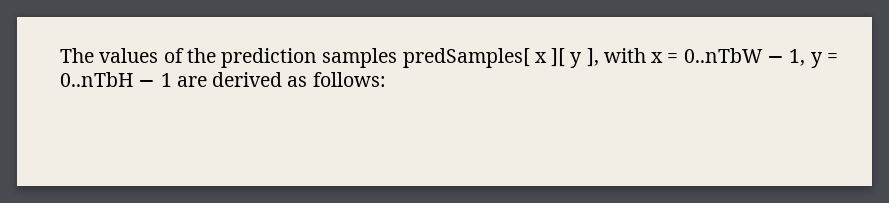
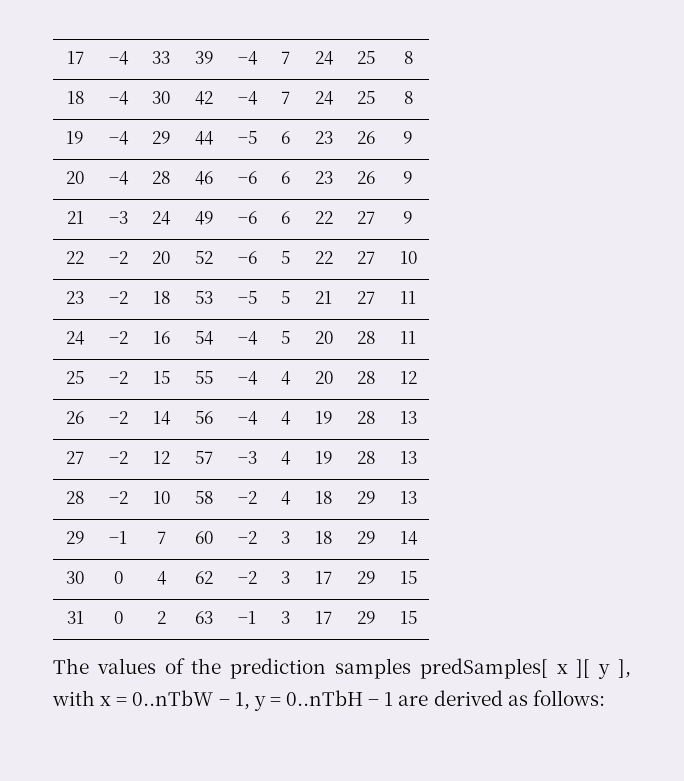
+ 17 | −4 | 33 | 39 | −4 | 7 | 24 | 25 | 8
+ 18 | −4 | 30 | 42 | −4 | 7 | 24 | 25 | 8
+ 19 | −4 | 29 | 44 | −5 | 6 | 23 | 26 | 9
+ 20 | −4 | 28 | 46 | −6 | 6 | 23 | 26 | 9
+ 21 | −3 | 24 | 49 | −6 | 6 | 22 | 27 | 9
+ 22 | −2 | 20 | 52 | −6 | 5 | 22 | 27 | 10
+ 23 | −2 | 18 | 53 | −5 | 5 | 21 | 27 | 11
+ 24 | −2 | 16 | 54 | −4 | 5 | 20 | 28 | 11
+ 25 | −2 | 15 | 55 | −4 | 4 | 20 | 28 | 12
+ 26 | −2 | 14 | 56 | −4 | 4 | 19 | 28 | 13
+ 27 | −2 | 12 | 57 | −3 | 4 | 19 | 28 | 13
+ 28 | −2 | 10 | 58 | −2 | 4 | 18 | 29 | 13
+ 29 | −1 | 7 | 60 | −2 | 3 | 18 | 29 | 14
+ 30 | 0 | 4 | 62 | −2 | 3 | 17 | 29 | 15
+ 31 | 0 | 2 | 63 | −1 | 3 | 17 | 29 | 15

